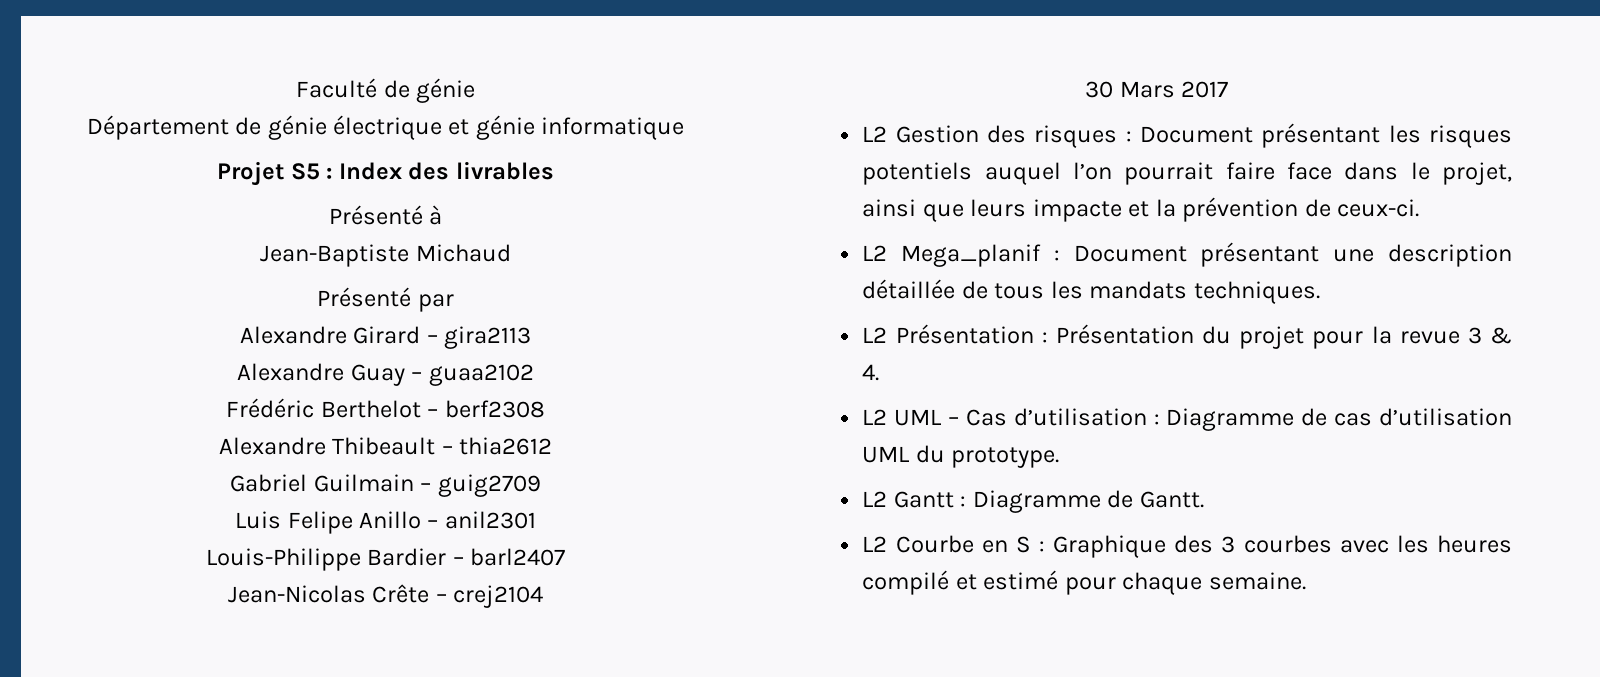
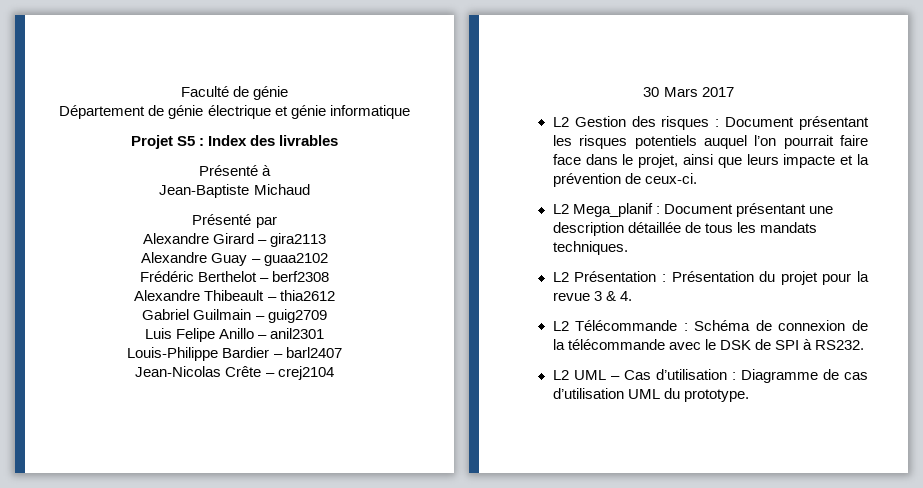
+ L2 Télécommande : Schéma de connexion de la télécommande avec le DSK de SPI à RS232.
- L2 Gantt : Diagramme de Gantt.
- L2 Courbe en S : Graphique des 3 courbes avec les heures compilé et estimé pour chaque semaine.

